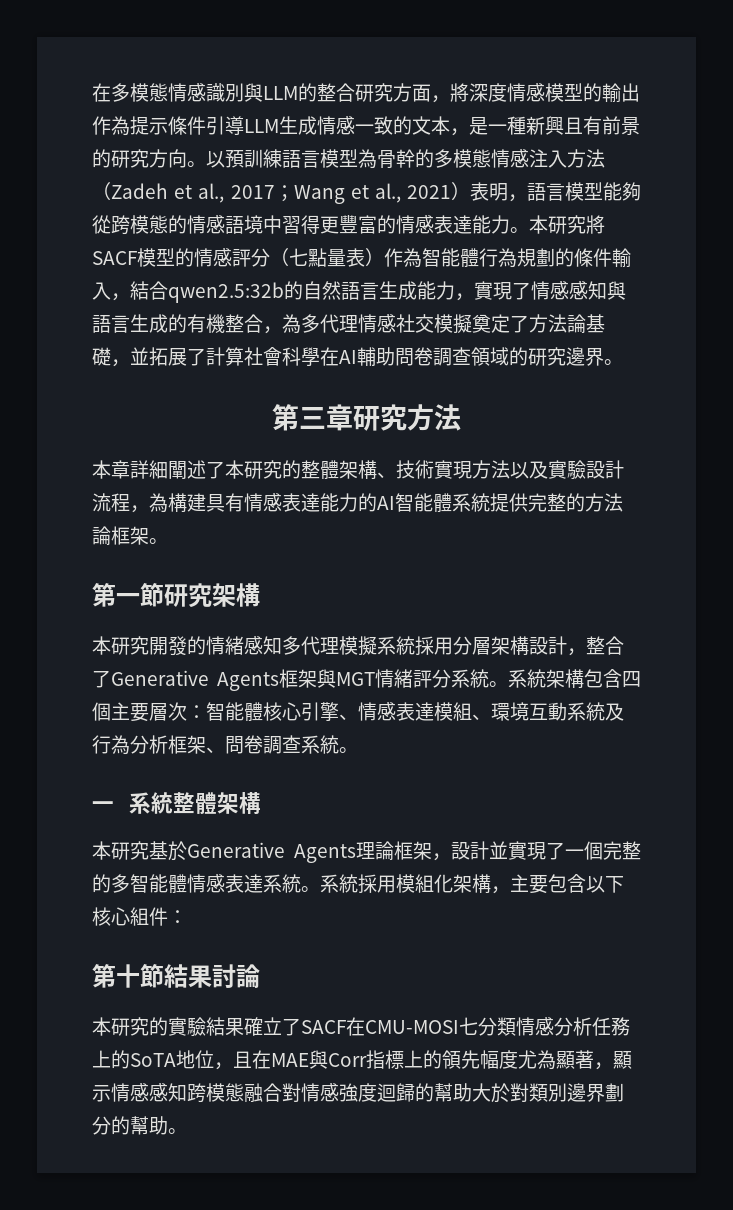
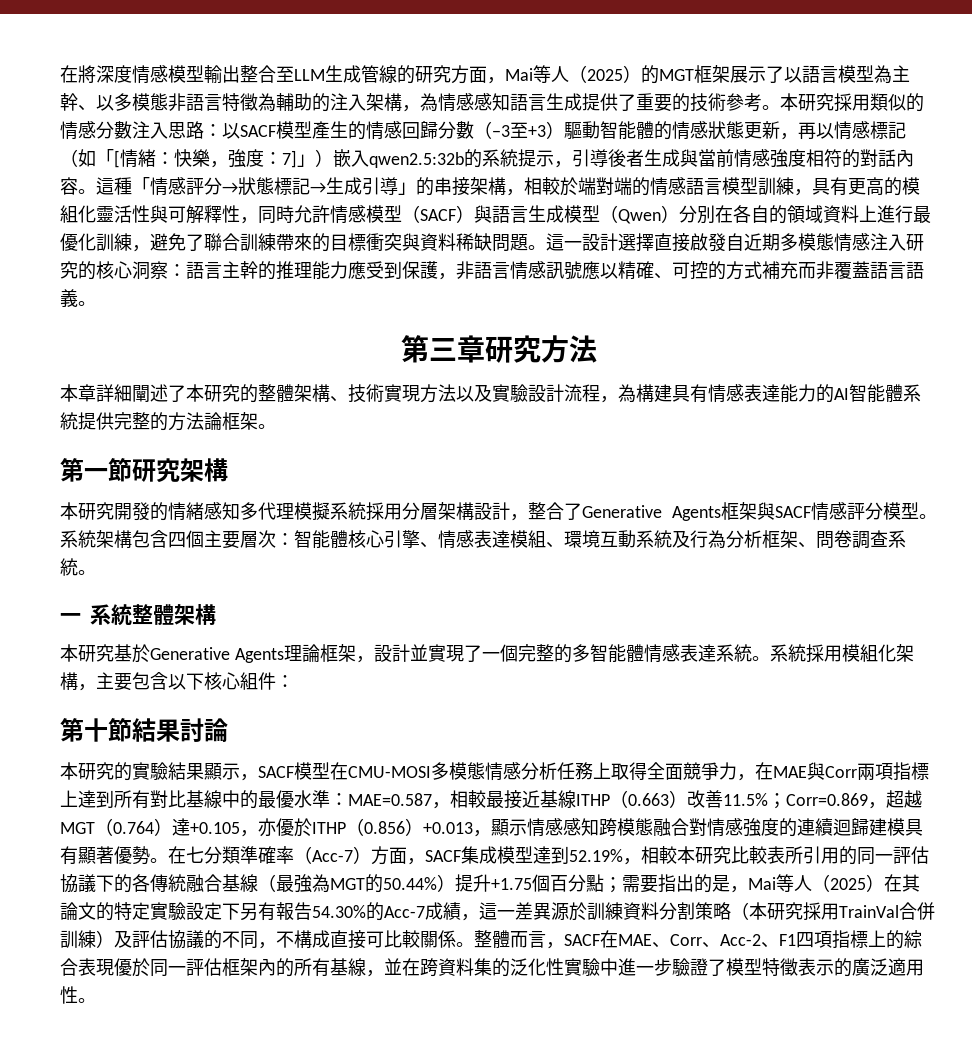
- 在多模態情感識別與LLM的整合研究方面，將深度情感模型的輸出作為提示條件引導LLM生成情感一致的文本，是一種新興且有前景的研究方向。以預訓練語言模型為骨幹的多模態情感注入方法（Zadeh et al., 2017；Wang et al., 2021）表明，語言模型能夠從跨模態的情感語境中習得更豐富的情感表達能力。本研究將SACF模型的情感評分（七點量表）作為智能體行為規劃的條件輸入，結合qwen2.5:32b的自然語言生成能力，實現了情感感知與語言生成的有機整合，為多代理情感社交模擬奠定了方法論基礎，並拓展了計算社會科學在AI輔助問卷調查領域的研究邊界。
+ 在將深度情感模型輸出整合至LLM生成管線的研究方面，Mai等人（2025）的MGT框架展示了以語言模型為主幹、以多模態非語言特徵為輔助的注入架構，為情感感知語言生成提供了重要的技術參考。本研究採用類似的情感分數注入思路：以SACF模型產生的情感回歸分數（−3至+3）驅動智能體的情感狀態更新，再以情感標記（如「[情緒：快樂，強度：7]」）嵌入qwen2.5:32b的系統提示，引導後者生成與當前情感強度相符的對話內容。這種「情感評分→狀態標記→生成引導」的串接架構，相較於端對端的情感語言模型訓練，具有更高的模組化靈活性與可解釋性，同時允許情感模型（SACF）與語言生成模型（Qwen）分別在各自的領域資料上進行最優化訓練，避免了聯合訓練帶來的目標衝突與資料稀缺問題。這一設計選擇直接啟發自近期多模態情感注入研究的核心洞察：語言主幹的推理能力應受到保護，非語言情感訊號應以精確、可控的方式補充而非覆蓋語言語義。
- 本研究開發的情緒感知多代理模擬系統採用分層架構設計，整合了Generative Agents框架與MGT情緒評分系統。
+ 本研究開發的情緒感知多代理模擬系統採用分層架構設計，整合了Generative Agents框架與SACF情感評分模型。
- 本研究的實驗結果確立了SACF在CMU-MOSI七分類情感分析任務上的SoTA地位，且在MAE與Corr指標上的領先幅度尤為顯著，顯示情感感知跨模態融合對情感強度迴歸的幫助大於對類別邊界劃分的幫助。
+ 本研究的實驗結果顯示，SACF模型在CMU-MOSI多模態情感分析任務上取得全面競爭力，在MAE與Corr兩項指標上達到所有對比基線中的最優水準：MAE=0.587，相較最接近基線ITHP（0.663）改善11.5%；Corr=0.869，超越MGT（0.764）達+0.105，亦優於ITHP（0.856）+0.013，顯示情感感知跨模態融合對情感強度的連續迴歸建模具有顯著優勢。在七分類準確率（Acc-7）方面，SACF集成模型達到52.19%，相較本研究比較表所引用的同一評估協議下的各傳統融合基線（最強為MGT的50.44%）提升+1.75個百分點；需要指出的是，Mai等人（2025）在其論文的特定實驗設定下另有報告54.30%的Acc-7成績，這一差異源於訓練資料分割策略（本研究採用TrainVal合併訓練）及評估協議的不同，不構成直接可比較關係。整體而言，SACF在MAE、Corr、Acc-2、F1四項指標上的綜合表現優於同一評估框架內的所有基線，並在跨資料集的泛化性實驗中進一步驗證了模型特徵表示的廣泛適用性。

